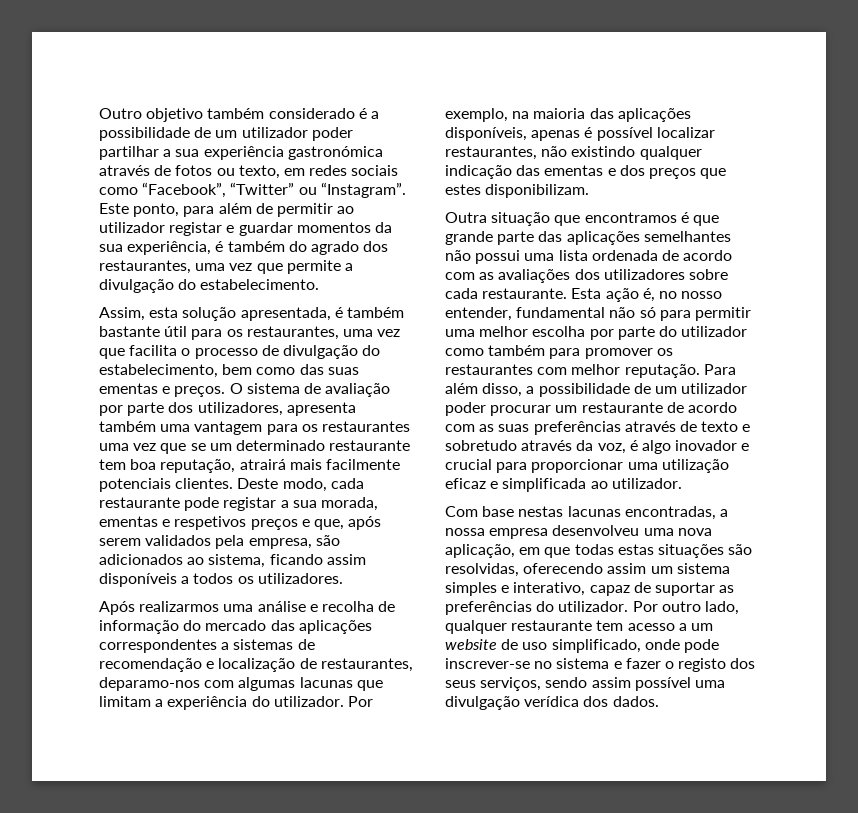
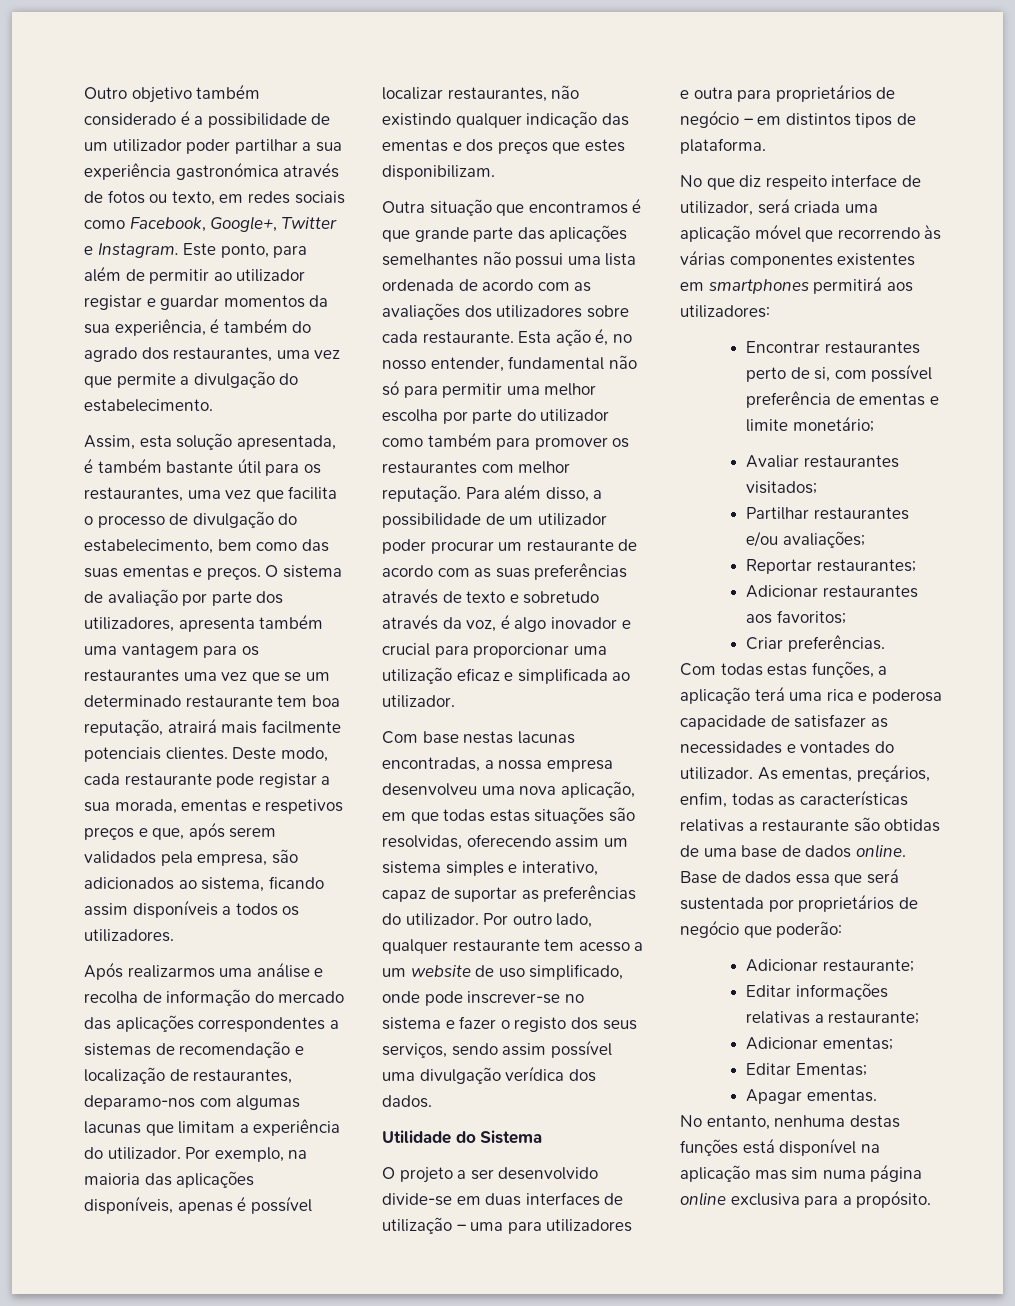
- Outro objetivo também considerado é a possibilidade de um utilizador poder partilhar a sua experiência gastronómica através de fotos ou texto, em redes sociais como “Facebook”, “Twitter” ou “Instagram”.
+ Outro objetivo também considerado é a possibilidade de um utilizador poder partilhar a sua experiência gastronómica através de fotos ou texto, em redes sociais como Facebook, Google+, Twitter e Instagram.
+ Utilidade do Sistema
+ O projeto a ser desenvolvido divide-se em duas interfaces de utilização – uma para utilizadores e outra para proprietários de negócio – em distintos tipos de plataforma.
+ No que diz respeito interface de utilizador, será criada uma aplicação móvel que recorrendo às várias componentes existentes em smartphones permitirá aos utilizadores:
+ Encontrar restaurantes perto de si, com possível preferência de ementas e limite monetário;
+ Avaliar restaurantes visitados;
+ Partilhar restaurantes e/ou avaliações;
+ Reportar restaurantes;
+ Adicionar restaurantes aos favoritos;
+ Criar preferências.
+ Com todas estas funções, a aplicação terá uma rica e poderosa capacidade de satisfazer as necessidades e vontades do utilizador. As ementas, preçários, enfim, todas as características relativas a restaurante são obtidas de uma base de dados online. Base de dados essa que será sustentada por proprietários de negócio que poderão:
+ Adicionar restaurante;
+ Editar informações relativas a restaurante;
+ Adicionar ementas;
+ Editar Ementas;
+ Apagar ementas.
+ No entanto, nenhuma destas funções está disponível na aplicação mas sim numa página online exclusiva para a propósito.

